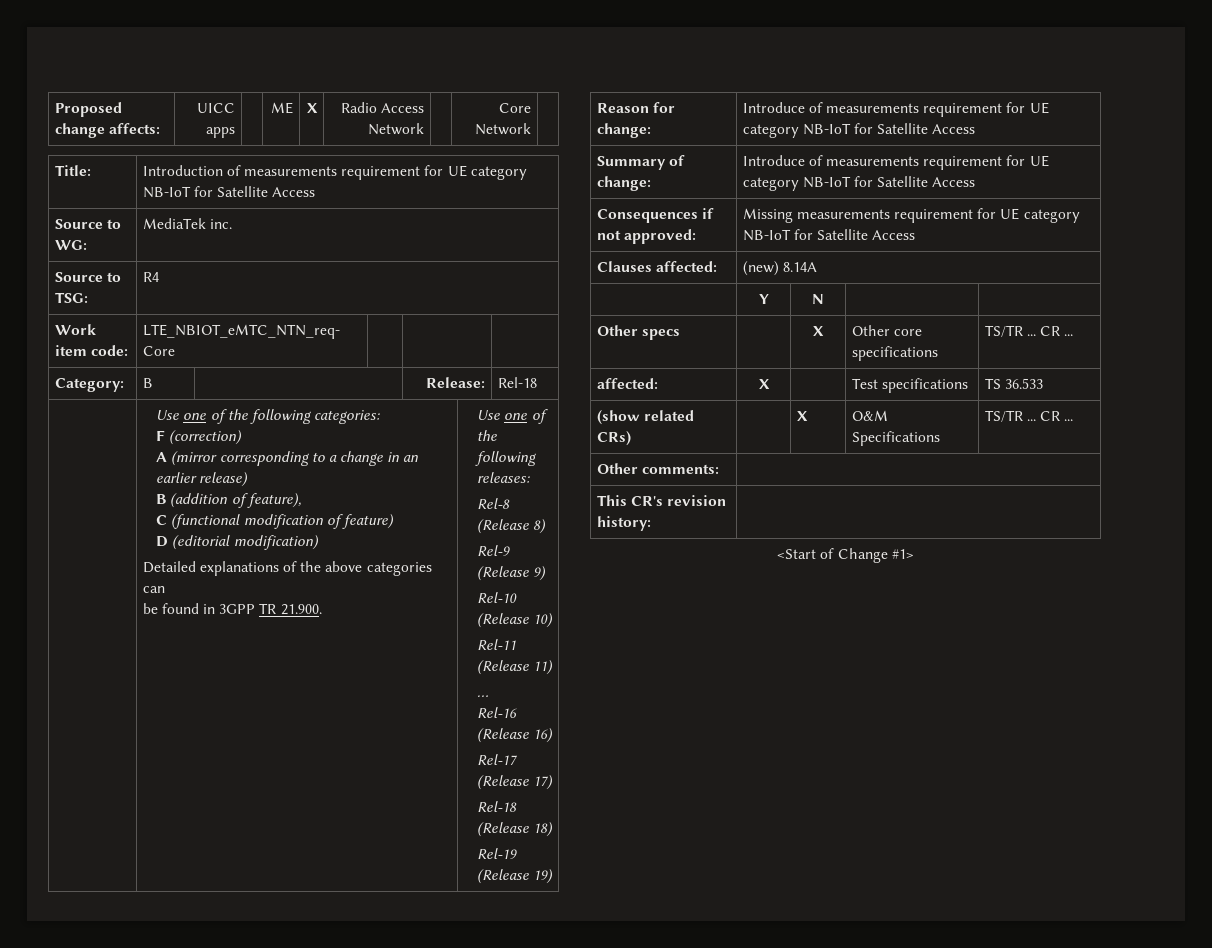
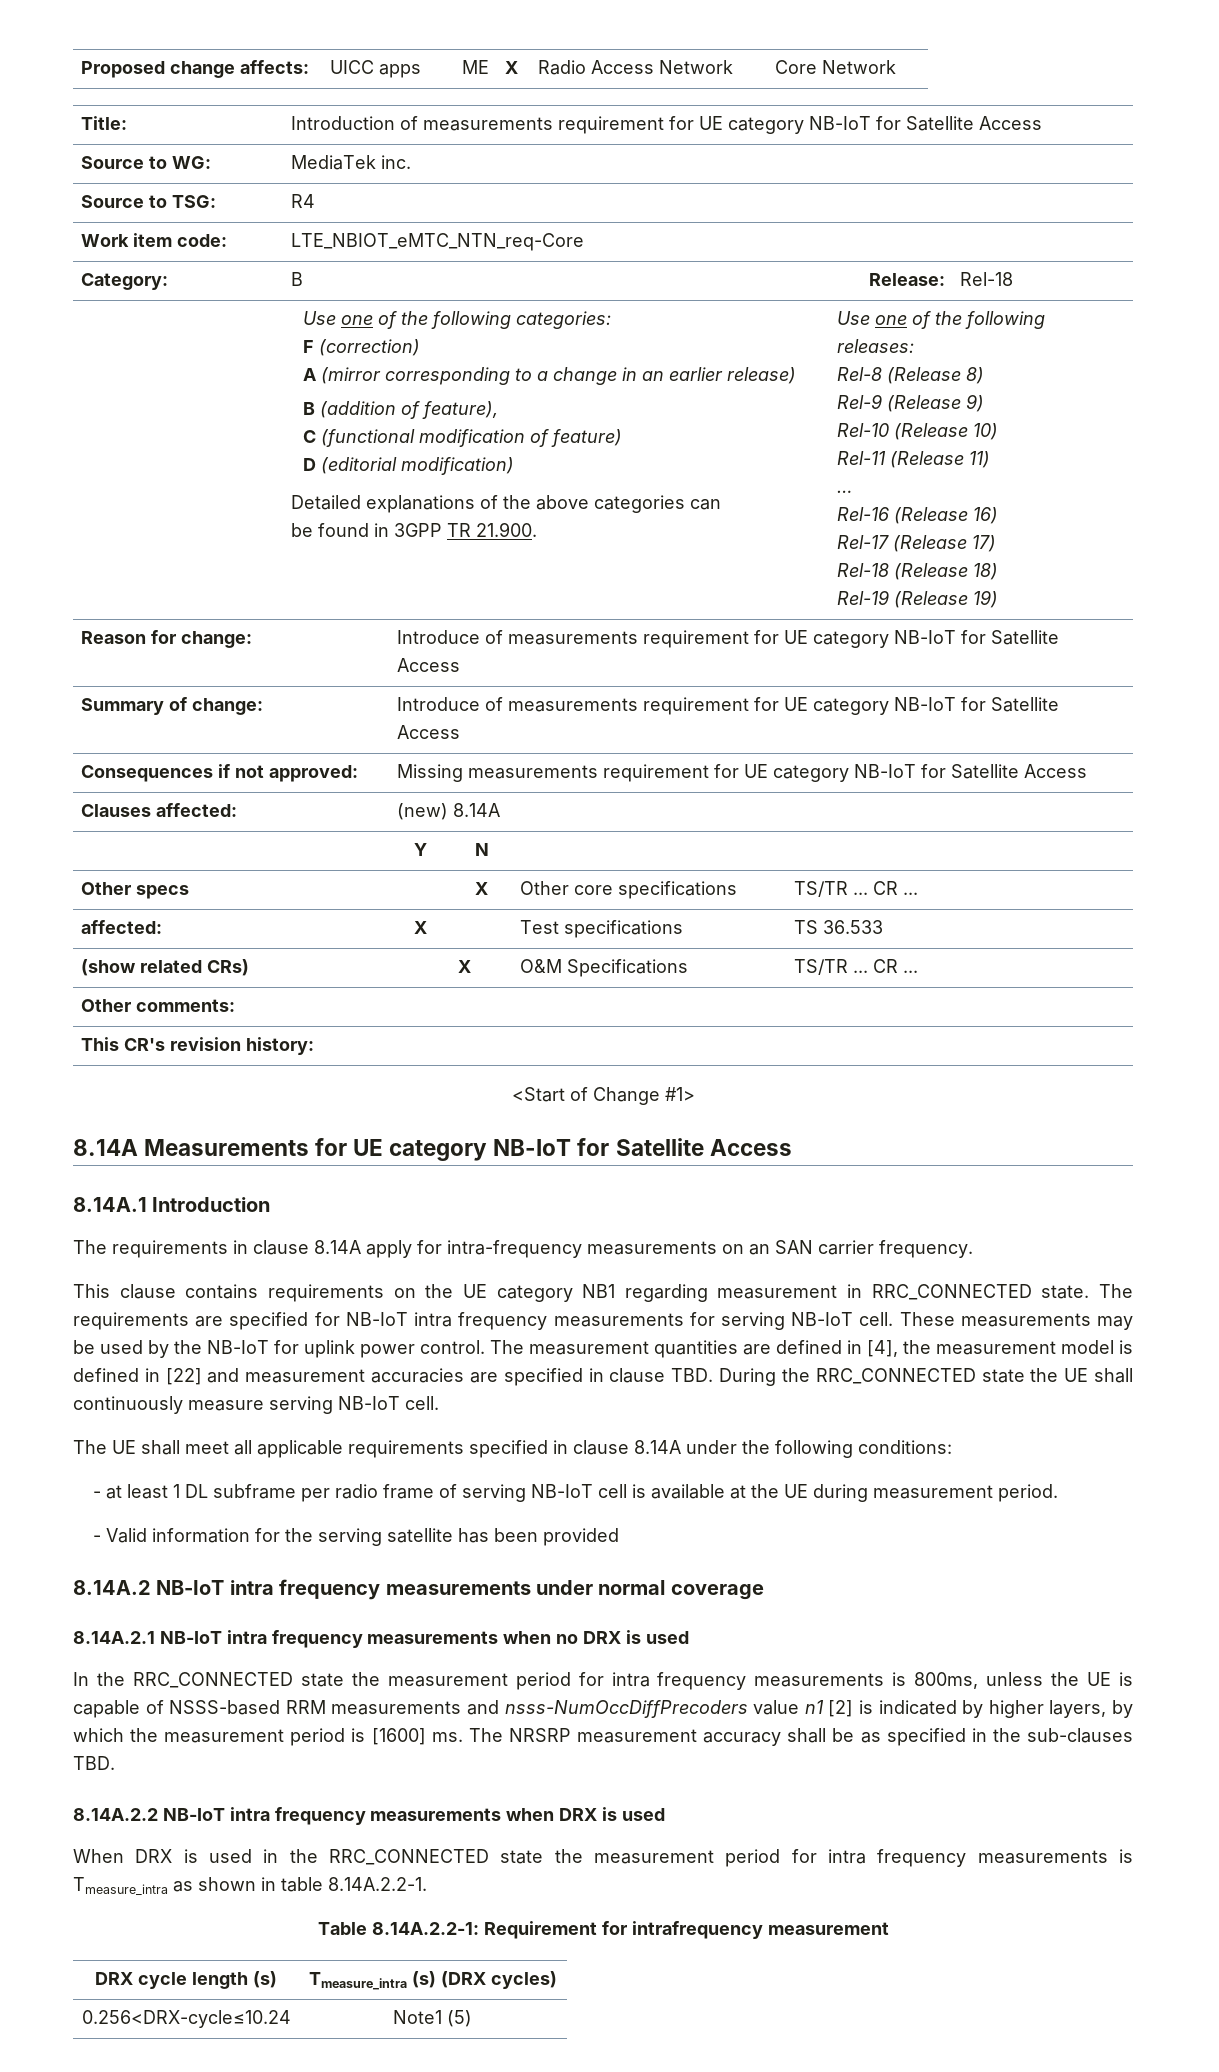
+ 8.14A Measurements for UE category NB-IoT for Satellite Access
+ 8.14A.1 Introduction
+ The requirements in clause 8.14A apply for intra-frequency measurements on an SAN carrier frequency.
+ This clause contains requirements on the UE category NB1 regarding measurement in RRC_CONNECTED state. The requirements are specified for NB-IoT intra frequency measurements for serving NB-IoT cell. These measurements may be used by the NB-IoT for uplink power control. The measurement quantities are defined in [4], the measurement model is defined in [22] and measurement accuracies are specified in clause TBD. During the RRC_CONNECTED state the UE shall continuously measure serving NB-IoT cell.
+ The UE shall meet all applicable requirements specified in clause 8.14A under the following conditions:
+ - at least 1 DL subframe per radio frame of serving NB-IoT cell is available at the UE during measurement period.
+ - Valid information for the serving satellite has been provided
+ 8.14A.2 NB-IoT intra frequency measurements under normal coverage
+ 8.14A.2.1 NB-IoT intra frequency measurements when no DRX is used
+ In the RRC_CONNECTED state the measurement period for intra frequency measurements is 800ms, unless the UE is capable of NSSS-based RRM measurements and nsss-NumOccDiffPrecoders value n1 [2] is indicated by higher layers, by which the measurement period is [1600] ms. The NRSRP measurement accuracy shall be as specified in the sub-clauses TBD.
+ 8.14A.2.2 NB-IoT intra frequency measurements when DRX is used
+ When DRX is used in the RRC_CONNECTED state the measurement period for intra frequency measurements is Tmeasure_intra as shown in table 8.14A.2.2-1.
+ Table 8.14A.2.2-1: Requirement for intrafrequency measurement
+ DRX cycle length (s) | Tmeasure_intra (s) (DRX cycles)
+ 0.256<DRX-cycle≤10.24 | Note1 (5)

